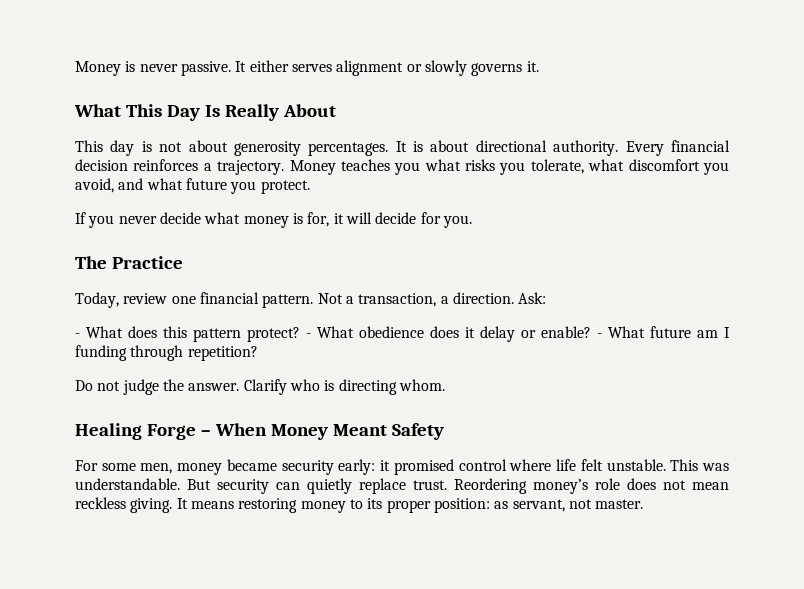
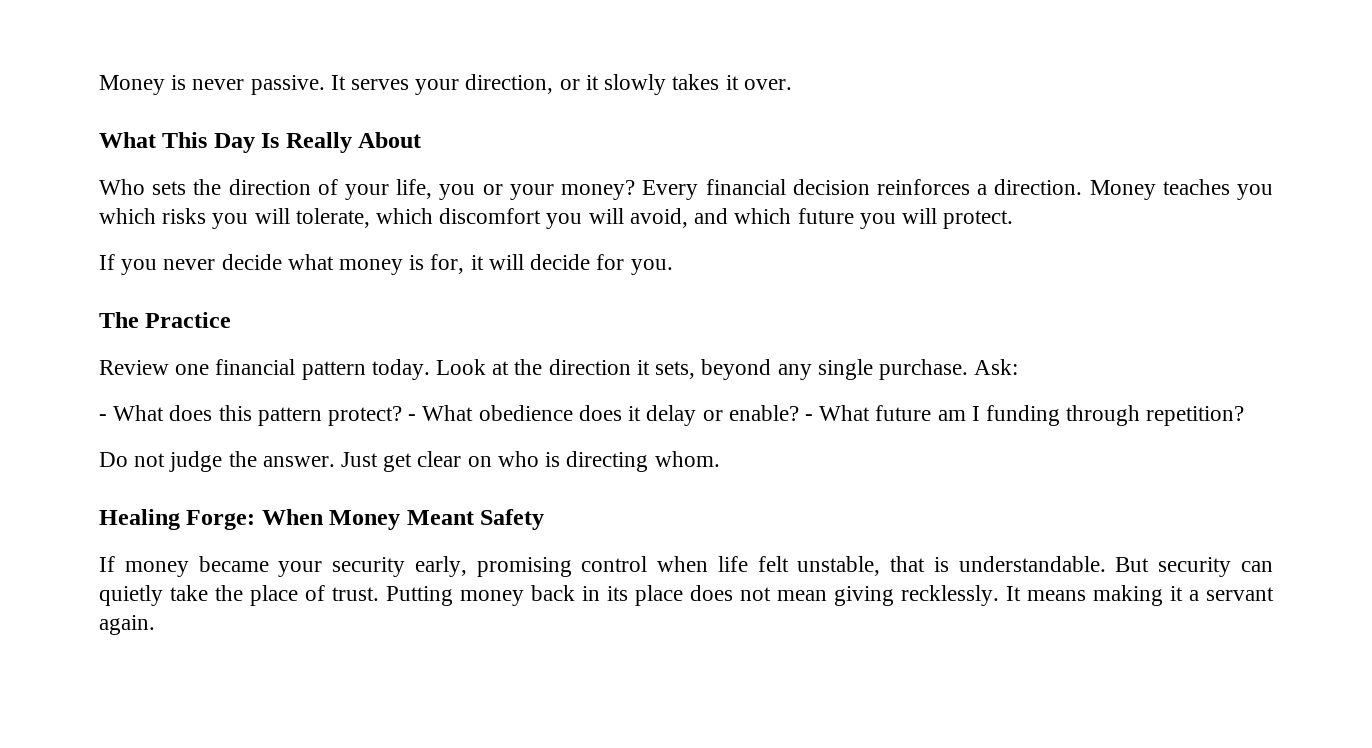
- It either serves alignment or slowly governs it.
+ It serves your direction, or it slowly takes it over.
- This day is not about generosity percentages. It is about directional authority.
+ Who sets the direction of your life, you or your money?
- Every financial decision reinforces a trajectory.
+ Every financial decision reinforces a direction.
- Money teaches you what risks you tolerate, what discomfort you avoid, and what future you protect.
+ Money teaches you which risks you will tolerate, which discomfort you will avoid, and which future you will protect.
- Today, review one financial pattern. Not a transaction, a direction.
+ Review one financial pattern today. Look at the direction it sets, beyond any single purchase.
- Clarify who is directing whom.
+ Just get clear on who is directing whom.
- Healing Forge – When Money Meant Safety
+ Healing Forge: When Money Meant Safety
- For some men, money became security early: it promised control where life felt unstable. This was understandable.
+ If money became your security early, promising control when life felt unstable, that is understandable.
- But security can quietly replace trust. Reordering money’s role does not mean reckless giving. It means restoring money to its proper position: as servant, not master.
+ But security can quietly take the place of trust. Putting money back in its place does not mean giving recklessly. It means making it a servant again.

